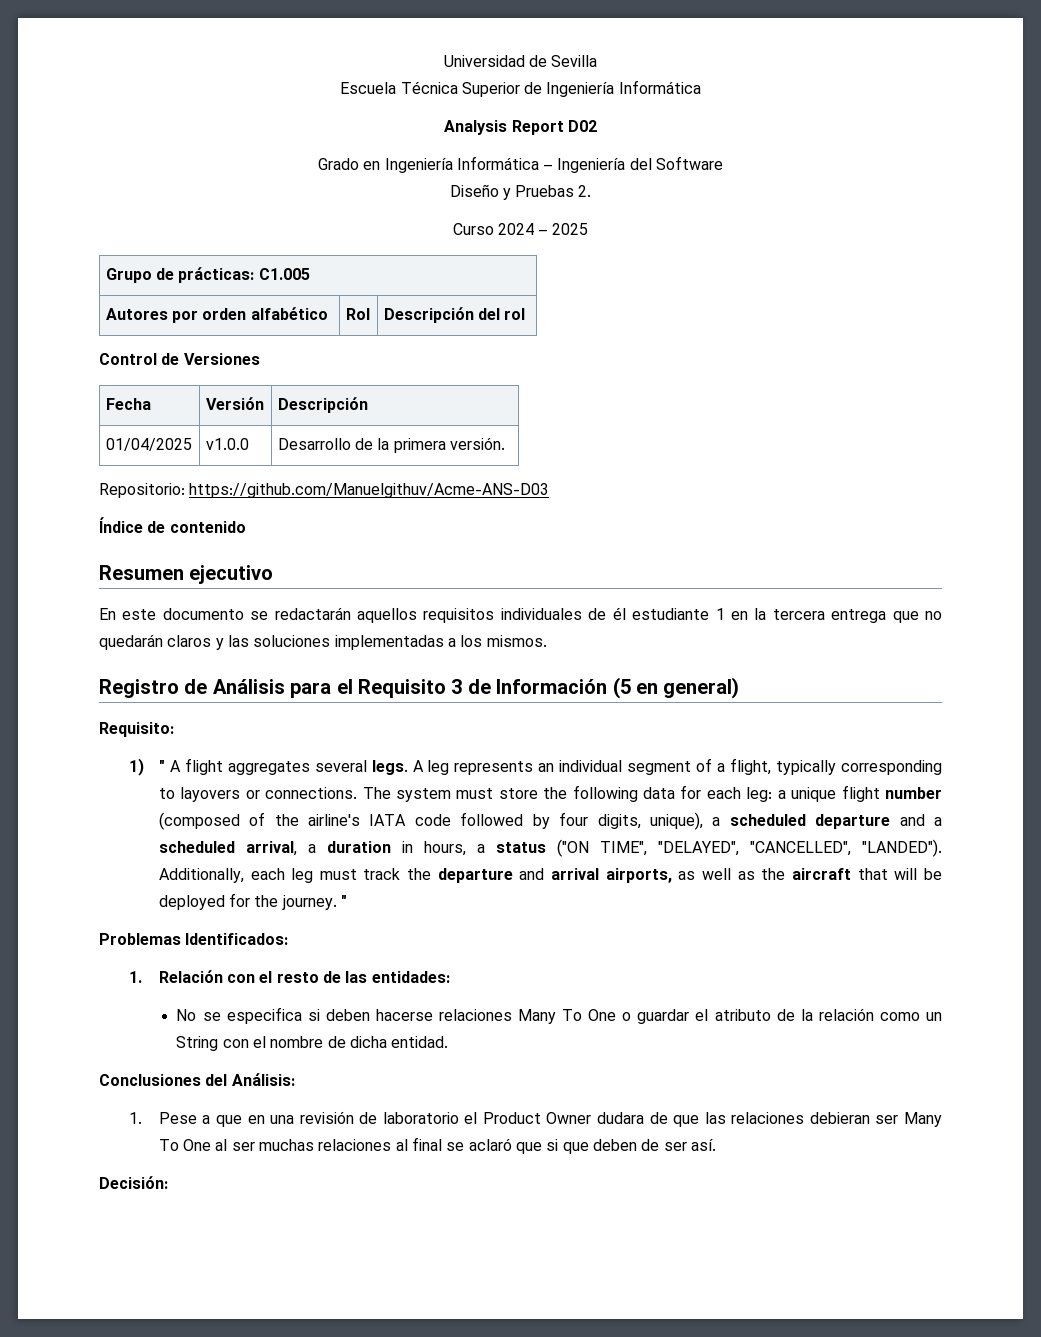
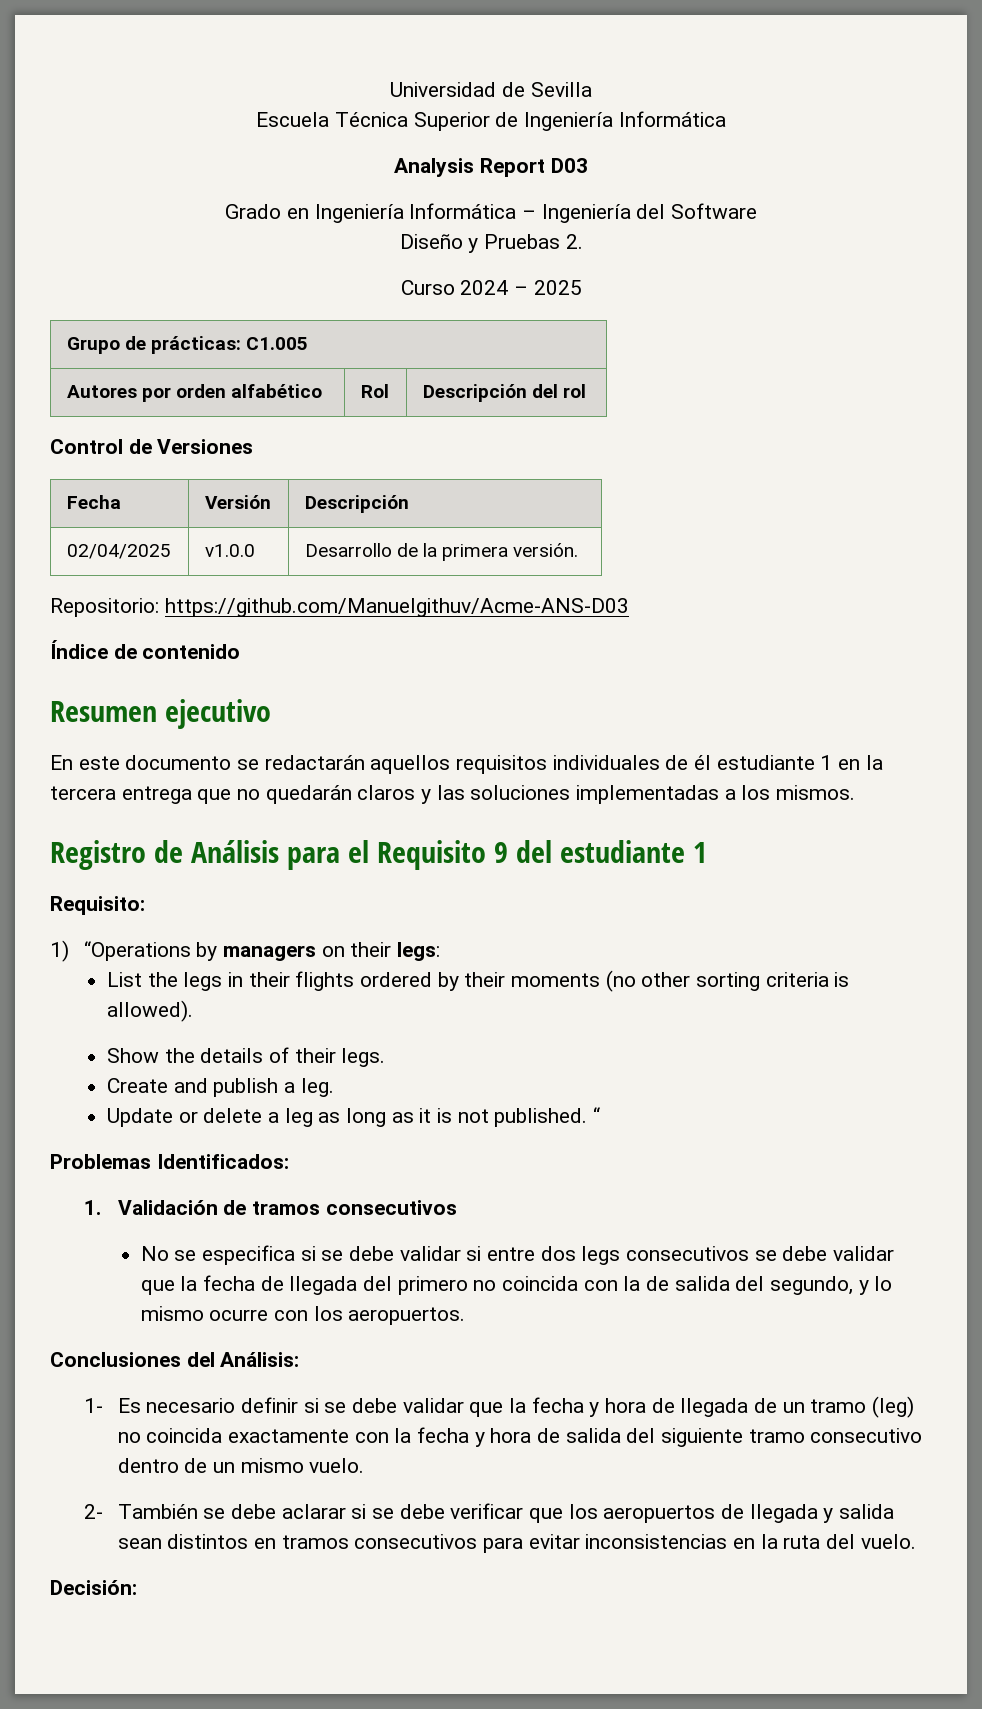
- Analysis Report D02
+ Analysis Report D03
- 01/04/2025 | v1.0.0 | Desarrollo de la primera versión.
+ 02/04/2025 | v1.0.0 | Desarrollo de la primera versión.
- Registro de Análisis para el Requisito 3 de Información (5 en general)
+ Registro de Análisis para el Requisito 9 del estudiante 1
  Requisito:
- 1) " A flight aggregates several legs. A leg represents an individual segment of a flight, typically corresponding to layovers or connections. The system must store the following data for each leg: a unique flight number (composed of the airline's IATA code followed by four digits, unique), a scheduled departure and a scheduled arrival, a duration in hours, a status ("ON TIME", "DELAYED", "CANCELLED", "LANDED"). Additionally, each leg must track the departure and arrival airports, as well as the aircraft that will be deployed for the journey. "
+ 1) “Operations by managers on their legs:
+ List the legs in their flights ordered by their moments (no other sorting criteria is allowed).
+ Show the details of their legs.
+ Create and publish a leg.
+ Update or delete a leg as long as it is not published. “
  Problemas Identificados:
- 1. Relación con el resto de las entidades:
- No se especifica si deben hacerse relaciones Many To One o guardar el atributo de la relación como un String con el nombre de dicha entidad.
+ 1. Validación de tramos consecutivos
+ No se especifica si se debe validar si entre dos legs consecutivos se debe validar que la fecha de llegada del primero no coincida con la de salida del segundo, y lo mismo ocurre con los aeropuertos.
  Conclusiones del Análisis:
- 1. Pese a que en una revisión de laboratorio el Product Owner dudara de que las relaciones debieran ser Many To One al ser muchas relaciones al final se aclaró que si que deben de ser así.
+ 1- Es necesario definir si se debe validar que la fecha y hora de llegada de un tramo (leg) no coincida exactamente con la fecha y hora de salida del siguiente tramo consecutivo dentro de un mismo vuelo.
+ 2- También se debe aclarar si se debe verificar que los aeropuertos de llegada y salida sean distintos en tramos consecutivos para evitar inconsistencias en la ruta del vuelo.

